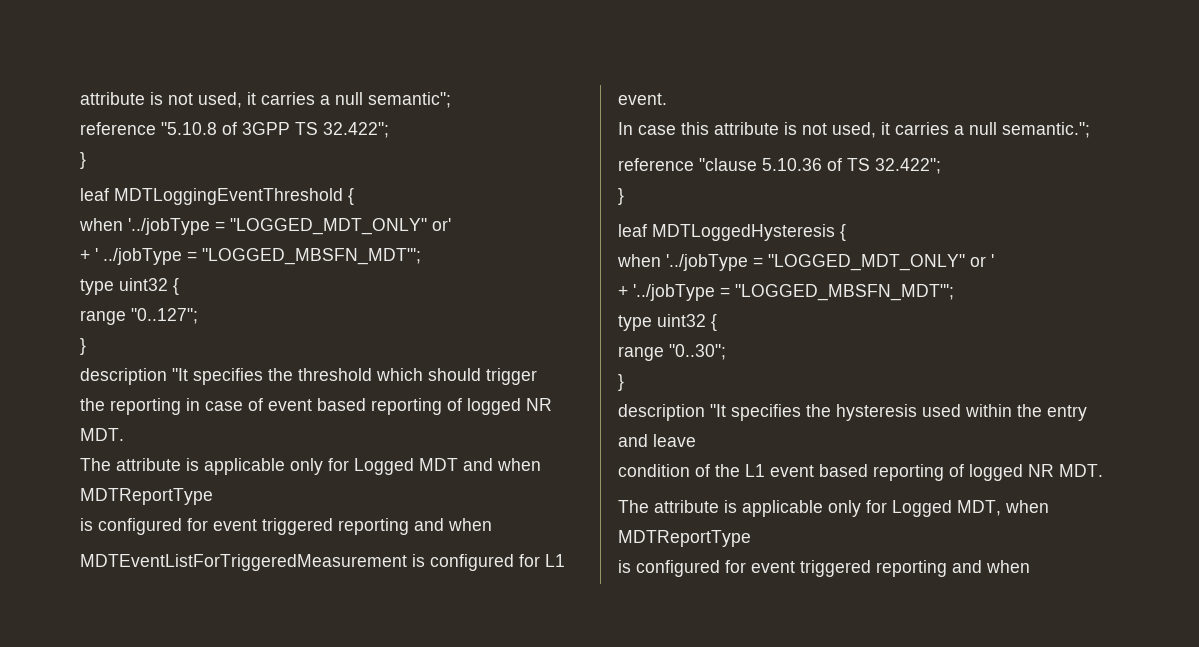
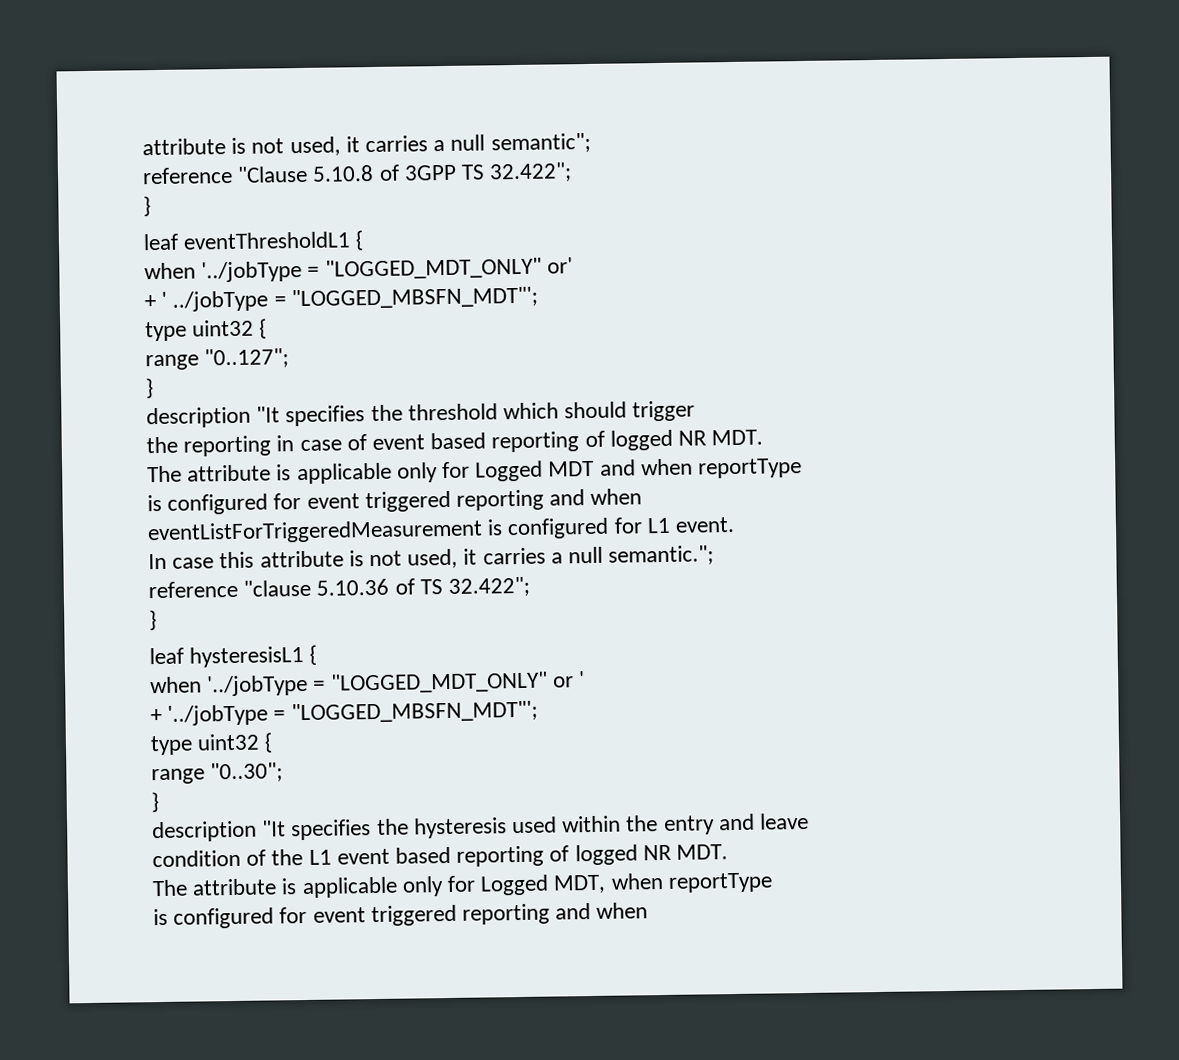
- reference "5.10.8 of 3GPP TS 32.422";
+ reference "Clause 5.10.8 of 3GPP TS 32.422";
- leaf MDTLoggingEventThreshold {
+ leaf eventThresholdL1 {
- The attribute is applicable only for Logged MDT and when MDTReportType
+ The attribute is applicable only for Logged MDT and when reportType
- MDTEventListForTriggeredMeasurement is configured for L1 event.
+ eventListForTriggeredMeasurement is configured for L1 event.
- leaf MDTLoggedHysteresis {
+ leaf hysteresisL1 {
- The attribute is applicable only for Logged MDT, when MDTReportType
+ The attribute is applicable only for Logged MDT, when reportType

